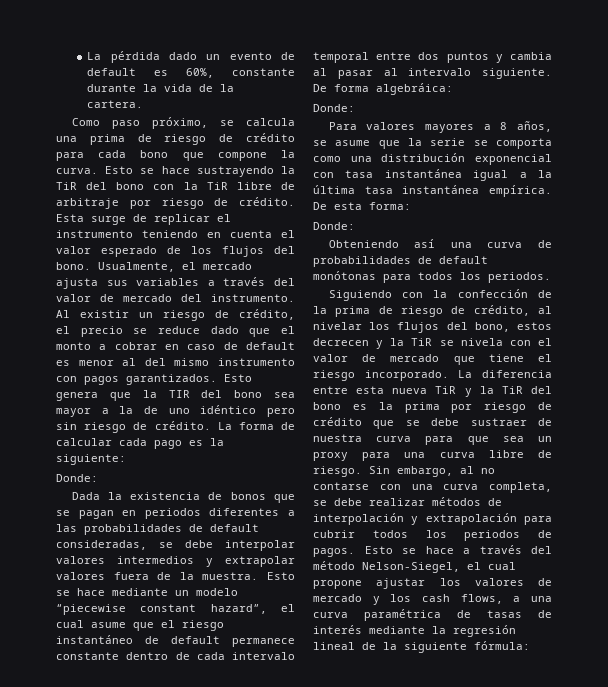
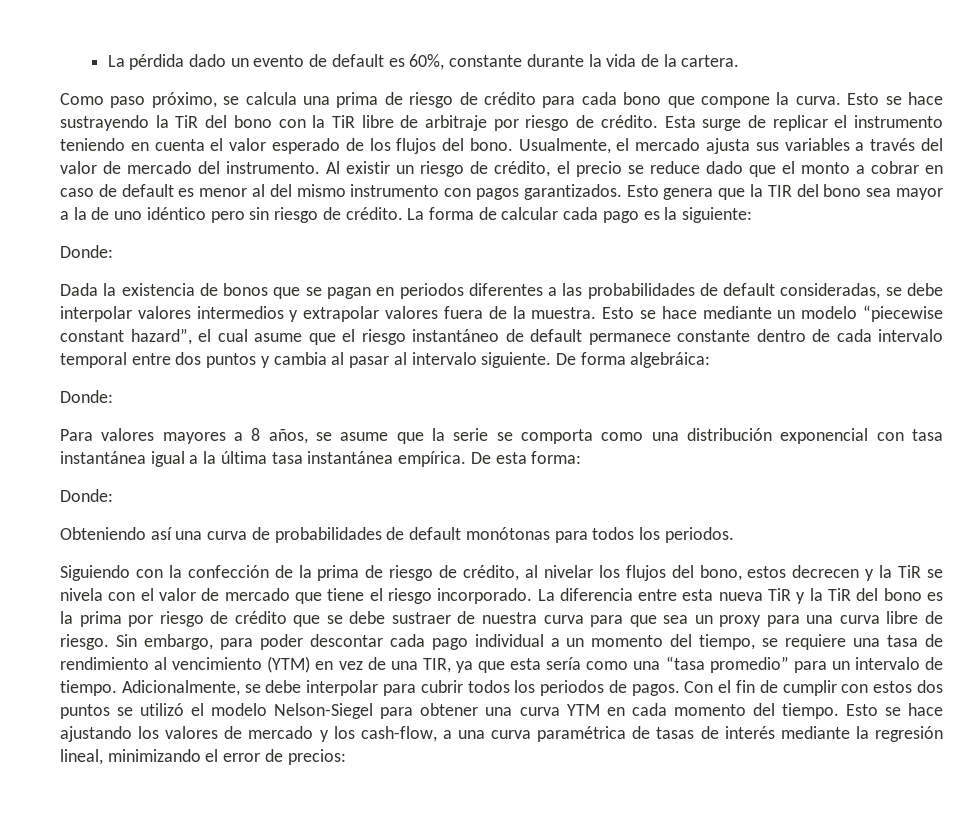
- Sin embargo, al no contarse con una curva completa, se debe realizar métodos de interpolación y extrapolación para cubrir todos los periodos de pagos.
+ Sin embargo, para poder descontar cada pago individual a un momento del tiempo, se requiere una tasa de rendimiento al vencimiento (YTM) en vez de una TIR, ya que esta sería como una “tasa promedio” para un intervalo de tiempo. Adicionalmente, se debe interpolar para cubrir todos los periodos de pagos.
- Esto se hace a través del método Nelson-Siegel, el cual propone ajustar los valores de mercado y los cash flows, a una curva paramétrica de tasas de interés mediante la regresión lineal de la siguiente fórmula:
+ Con el fin de cumplir con estos dos puntos se utilizó el modelo Nelson-Siegel para obtener una curva YTM en cada momento del tiempo. Esto se hace ajustando los valores de mercado y los cash-flow, a una curva paramétrica de tasas de interés mediante la regresión lineal, minimizando el error de precios:

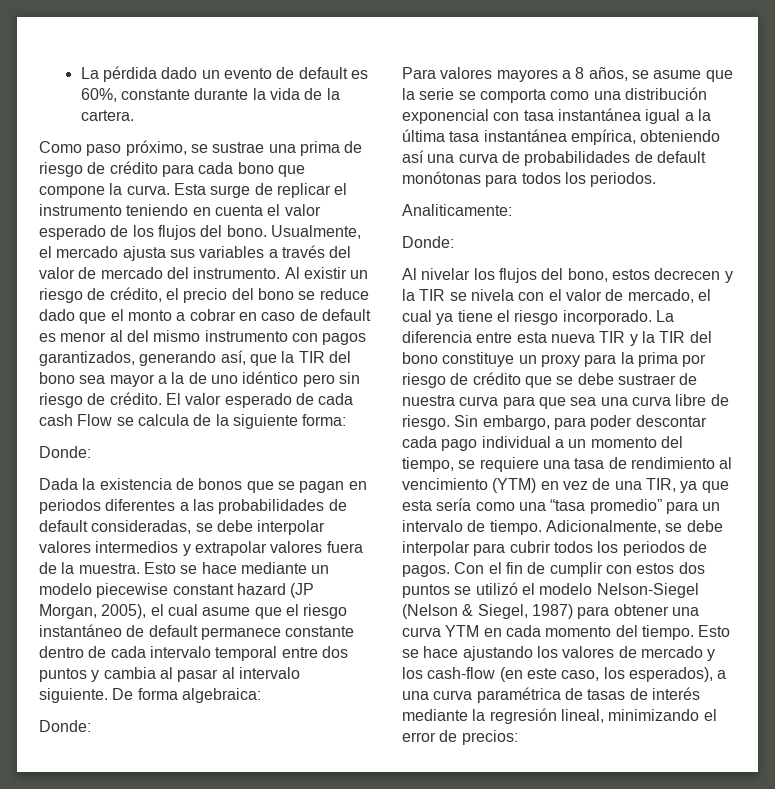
- Como paso próximo, se calcula una prima de riesgo de crédito para cada bono que compone la curva.
+ Como paso próximo, se sustrae una prima de riesgo de crédito para cada bono que compone la curva.
- Esto se hace sustrayendo la TiR del bono con la TiR libre de arbitraje por riesgo de crédito.
- Al existir un riesgo de crédito, el precio se reduce dado que el monto a cobrar en caso de default es menor al del mismo instrumento con pagos garantizados. Esto genera que la TIR del bono sea mayor a la de uno idéntico pero sin riesgo de crédito.
+ Al existir un riesgo de crédito, el precio del bono se reduce dado que el monto a cobrar en caso de default es menor al del mismo instrumento con pagos garantizados, generando así, que la TIR del bono sea mayor a la de uno idéntico pero sin riesgo de crédito.
- La forma de calcular cada pago es la siguiente:
+ El valor esperado de cada cash Flow se calcula de la siguiente forma:
- Esto se hace mediante un modelo “piecewise constant hazard”, el cual asume que el riesgo instantáneo de default permanece constante dentro de cada intervalo temporal entre dos puntos y cambia al pasar al intervalo siguiente.
+ Esto se hace mediante un modelo piecewise constant hazard (JP Morgan, 2005), el cual asume que el riesgo instantáneo de default permanece constante dentro de cada intervalo temporal entre dos puntos y cambia al pasar al intervalo siguiente.
- De forma algebráica:
+ De forma algebraica:
- Para valores mayores a 8 años, se asume que la serie se comporta como una distribución exponencial con tasa instantánea igual a la última tasa instantánea empírica. De esta forma:
- Donde:
- Obteniendo así una curva de probabilidades de default monótonas para todos los periodos.
+ Para valores mayores a 8 años, se asume que la serie se comporta como una distribución exponencial con tasa instantánea igual a la última tasa instantánea empírica, obteniendo así una curva de probabilidades de default monótonas para todos los periodos.
- Siguiendo con la confección de la prima de riesgo de crédito, al nivelar los flujos del bono, estos decrecen y la TiR se nivela con el valor de mercado que tiene el riesgo incorporado.
+ Analiticamente:
+ Donde:
+ Al nivelar los flujos del bono, estos decrecen y la TIR se nivela con el valor de mercado, el cual ya tiene el riesgo incorporado.
- La diferencia entre esta nueva TiR y la TiR del bono es la prima por riesgo de crédito que se debe sustraer de nuestra curva para que sea un proxy para una curva libre de riesgo.
+ La diferencia entre esta nueva TIR y la TIR del bono constituye un proxy para la prima por riesgo de crédito que se debe sustraer de nuestra curva para que sea una curva libre de riesgo.
- Con el fin de cumplir con estos dos puntos se utilizó el modelo Nelson-Siegel para obtener una curva YTM en cada momento del tiempo.
+ Con el fin de cumplir con estos dos puntos se utilizó el modelo Nelson-Siegel (Nelson & Siegel, 1987) para obtener una curva YTM en cada momento del tiempo.
- Esto se hace ajustando los valores de mercado y los cash-flow, a una curva paramétrica de tasas de interés mediante la regresión lineal, minimizando el error de precios:
+ Esto se hace ajustando los valores de mercado y los cash-flow (en este caso, los esperados), a una curva paramétrica de tasas de interés mediante la regresión lineal, minimizando el error de precios:

